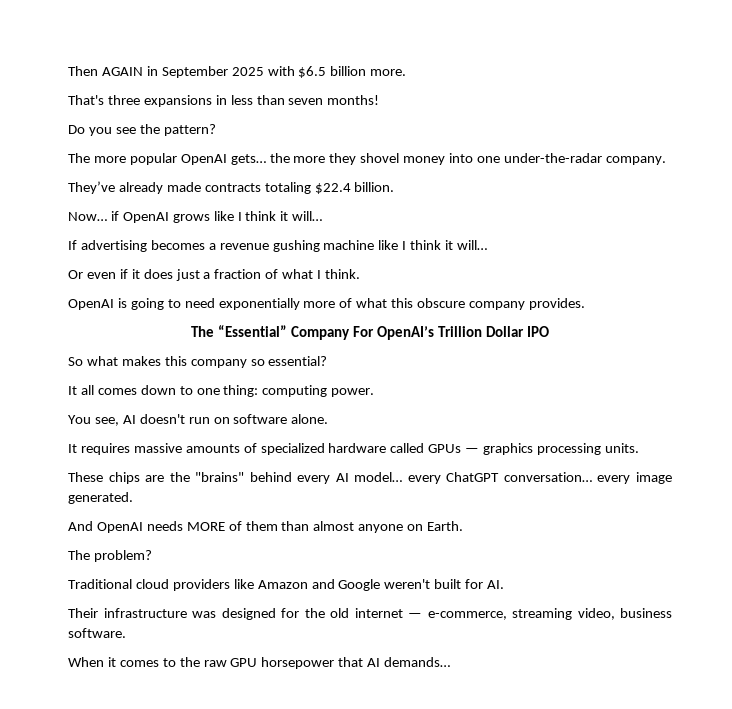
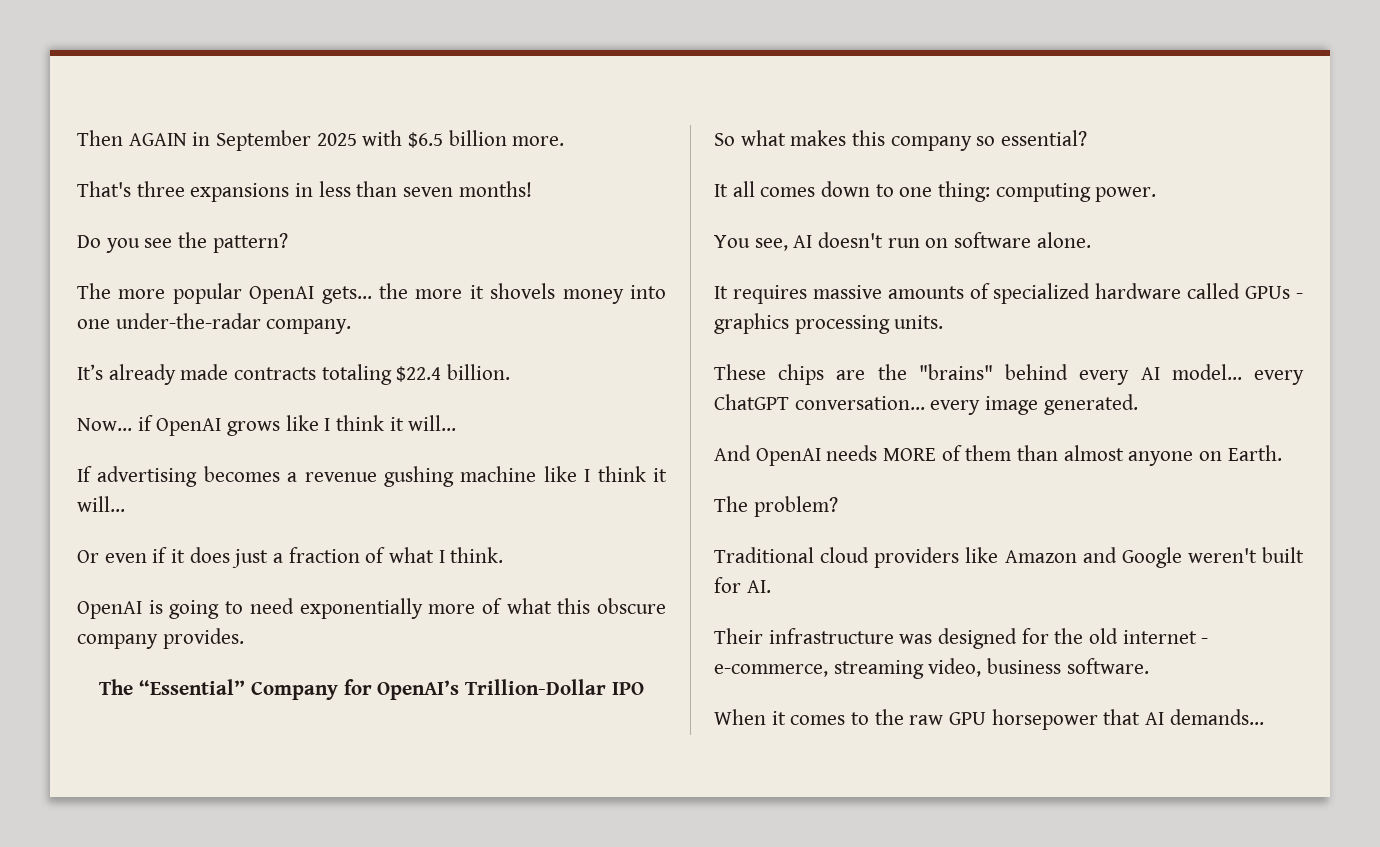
- The more popular OpenAI gets… the more they shovel money into one under-the-radar company.
+ The more popular OpenAI gets… the more it shovels money into one under-the-radar company.
- They’ve already made contracts totaling $22.4 billion.
+ It’s already made contracts totaling $22.4 billion.
- The “Essential” Company For OpenAI’s Trillion Dollar IPO
+ The “Essential” Company for OpenAI’s Trillion-Dollar IPO
- It requires massive amounts of specialized hardware called GPUs — graphics processing units.
+ It requires massive amounts of specialized hardware called GPUs - graphics processing units.
- Their infrastructure was designed for the old internet — e-commerce, streaming video, business software.
+ Their infrastructure was designed for the old internet - e-commerce, streaming video, business software.

